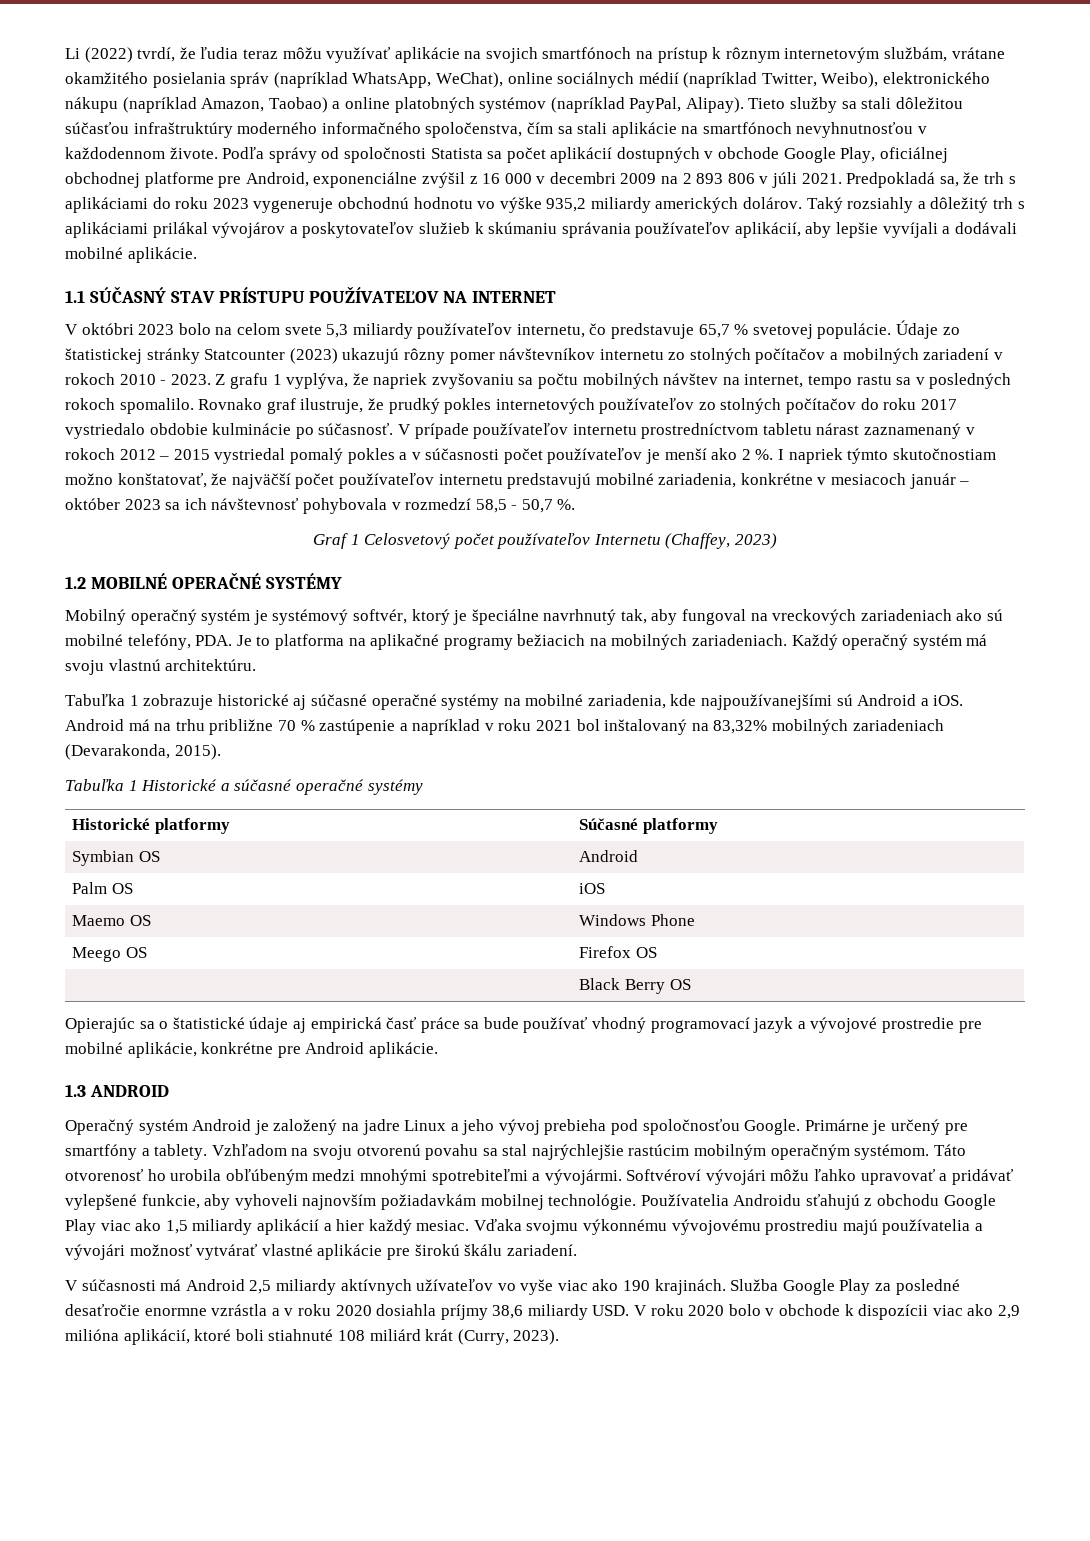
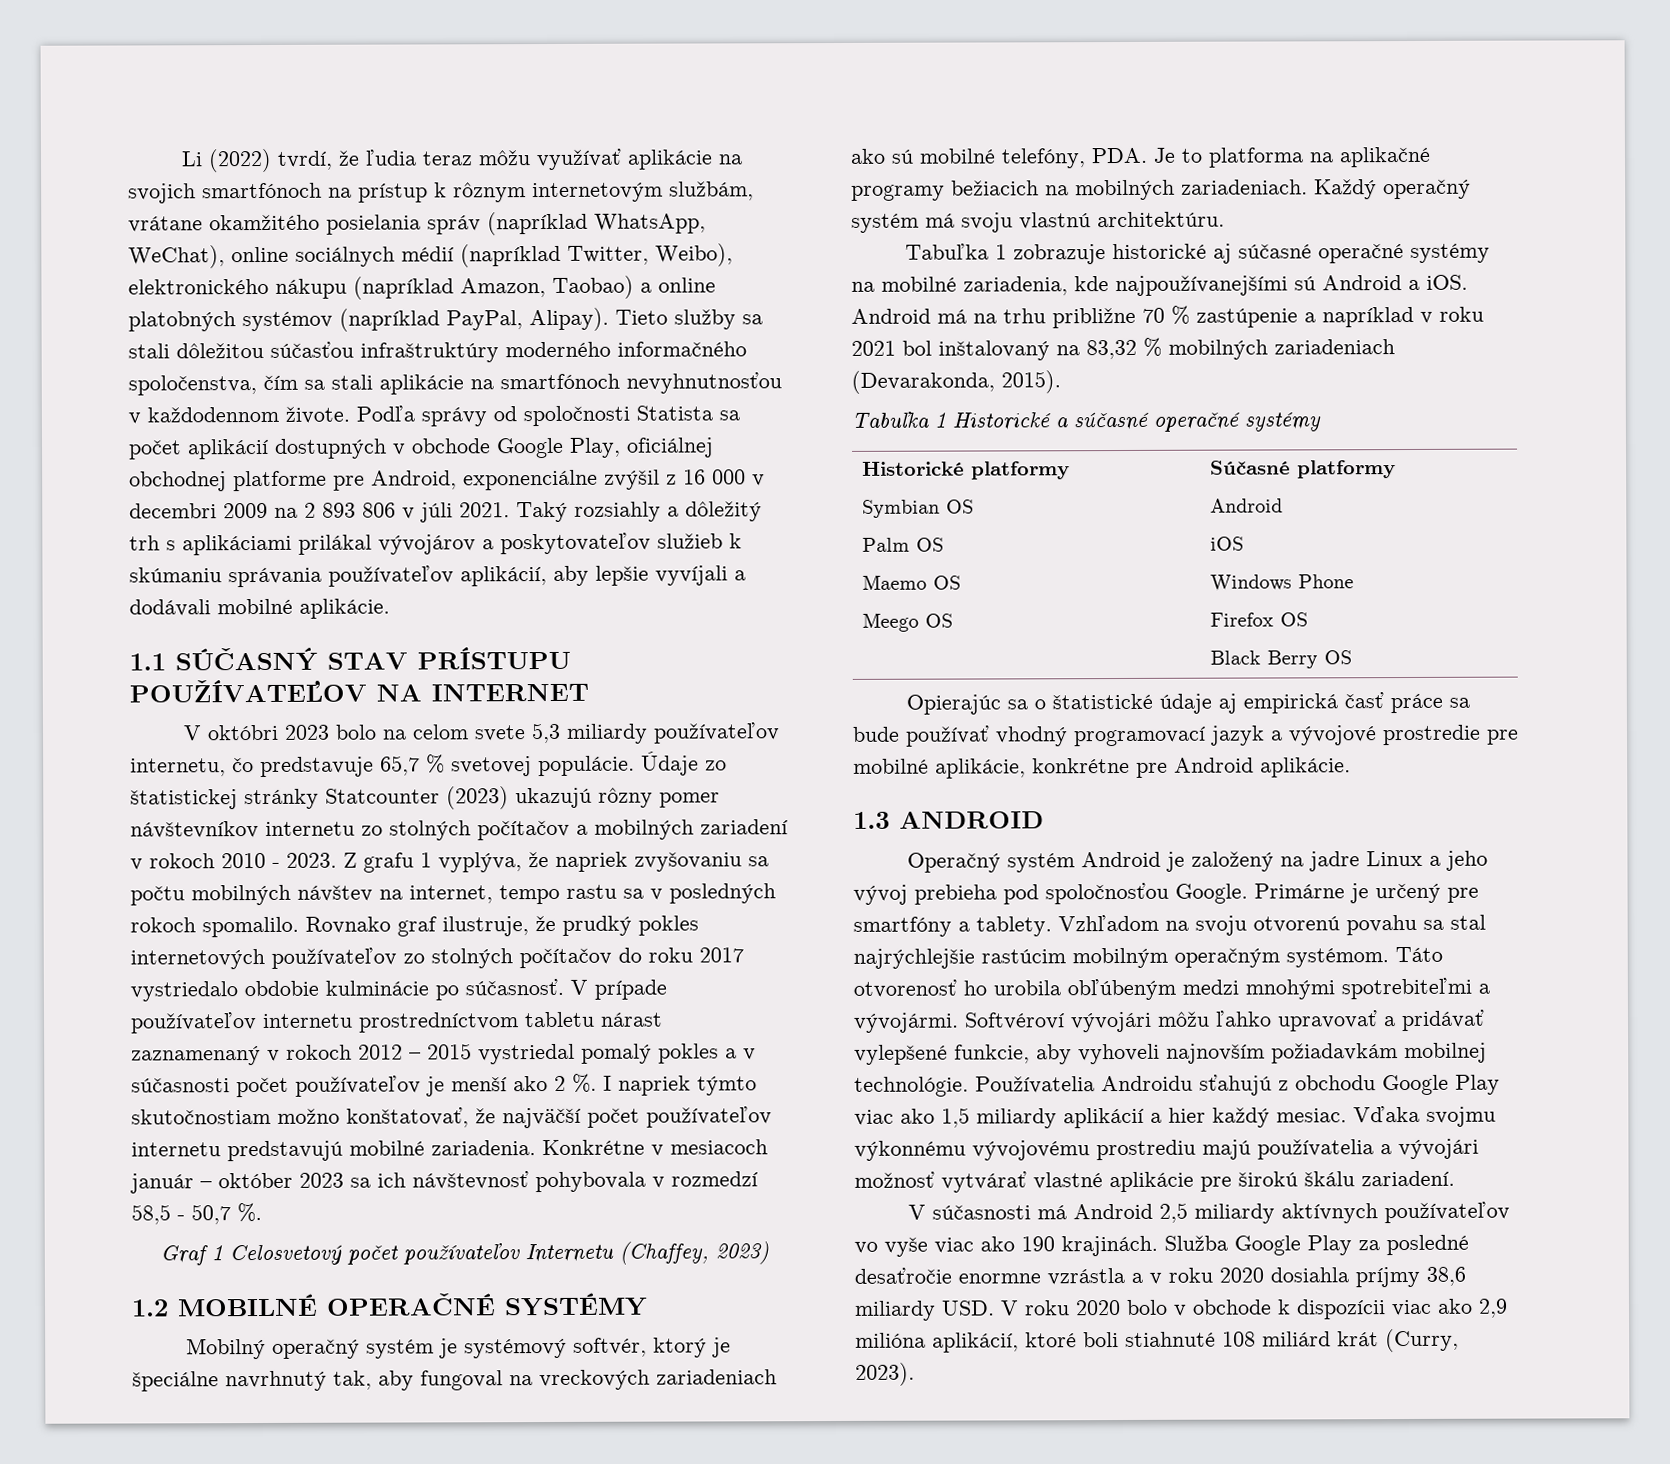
- Predpokladá sa, že trh s aplikáciami do roku 2023 vygeneruje obchodnú hodnotu vo výške 935,2 miliardy amerických dolárov.
- I napriek týmto skutočnostiam možno konštatovať, že najväčší počet používateľov internetu predstavujú mobilné zariadenia, konkrétne v mesiacoch január – október 2023 sa ich návštevnosť pohybovala v rozmedzí 58,5 - 50,7 %.
+ I napriek týmto skutočnostiam možno konštatovať, že najväčší počet používateľov internetu predstavujú mobilné zariadenia. Konkrétne v mesiacoch január – október 2023 sa ich návštevnosť pohybovala v rozmedzí 58,5 - 50,7 %.
- Android má na trhu približne 70 % zastúpenie a napríklad v roku 2021 bol inštalovaný na 83,32% mobilných zariadeniach (Devarakonda, 2015).
+ Android má na trhu približne 70 % zastúpenie a napríklad v roku 2021 bol inštalovaný na 83,32 % mobilných zariadeniach (Devarakonda, 2015).
- V súčasnosti má Android 2,5 miliardy aktívnych užívateľov vo vyše viac ako 190 krajinách.
+ V súčasnosti má Android 2,5 miliardy aktívnych používateľov vo vyše viac ako 190 krajinách.

